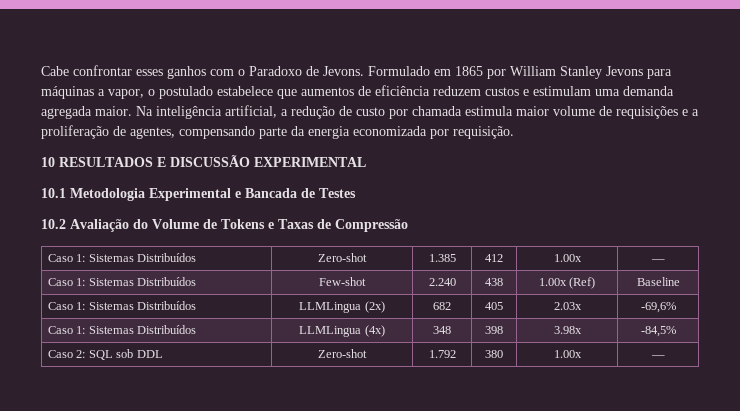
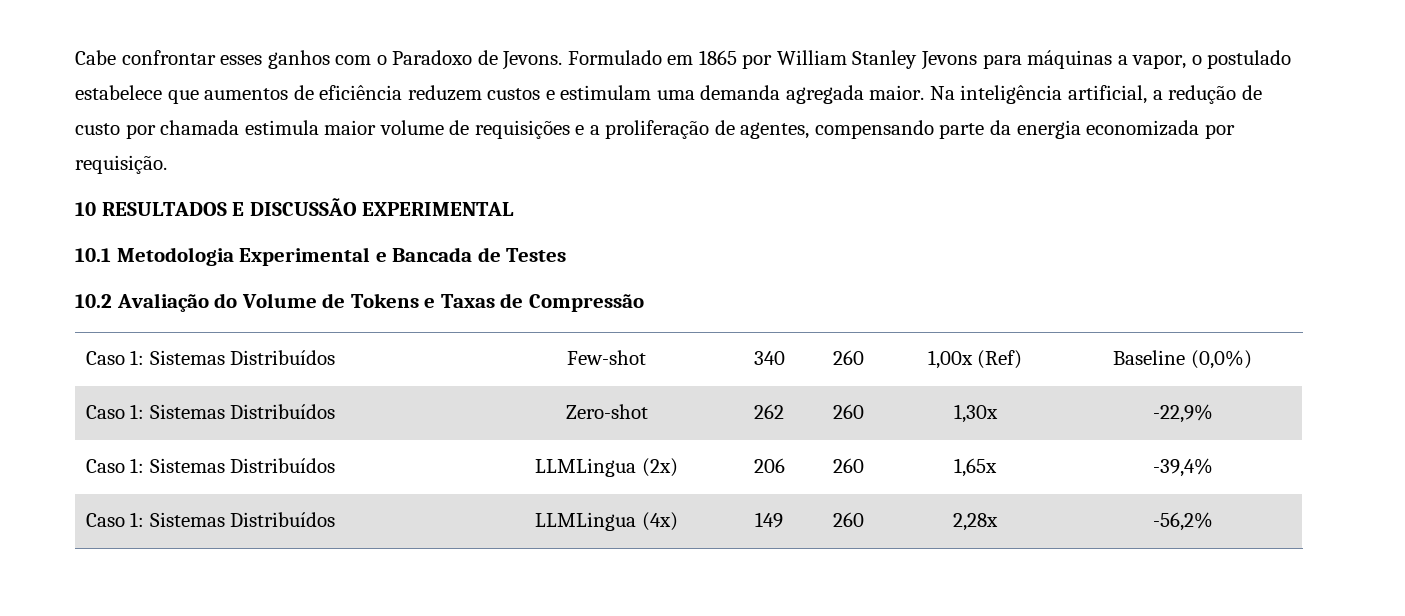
- Caso 1: Sistemas Distribuídos | Zero-shot | 1.385 | 412 | 1.00x | —
- Caso 1: Sistemas Distribuídos | Few-shot | 2.240 | 438 | 1.00x (Ref) | Baseline
+ Caso 1: Sistemas Distribuídos | Few-shot | 340 | 260 | 1,00x (Ref) | Baseline (0,0%)
+ Caso 1: Sistemas Distribuídos | Zero-shot | 262 | 260 | 1,30x | -22,9%
- Caso 1: Sistemas Distribuídos | LLMLingua (2x) | 682 | 405 | 2.03x | -69,6%
+ Caso 1: Sistemas Distribuídos | LLMLingua (2x) | 206 | 260 | 1,65x | -39,4%
- Caso 1: Sistemas Distribuídos | LLMLingua (4x) | 348 | 398 | 3.98x | -84,5%
- Caso 2: SQL sob DDL | Zero-shot | 1.792 | 380 | 1.00x | —
+ Caso 1: Sistemas Distribuídos | LLMLingua (4x) | 149 | 260 | 2,28x | -56,2%

